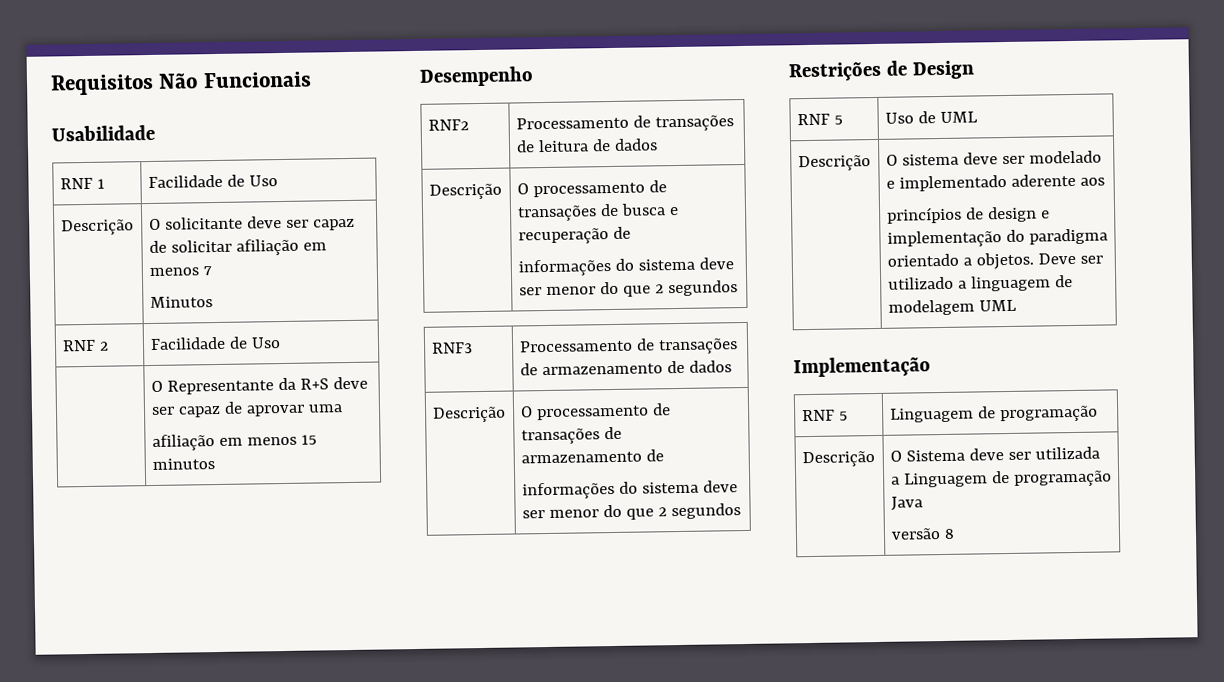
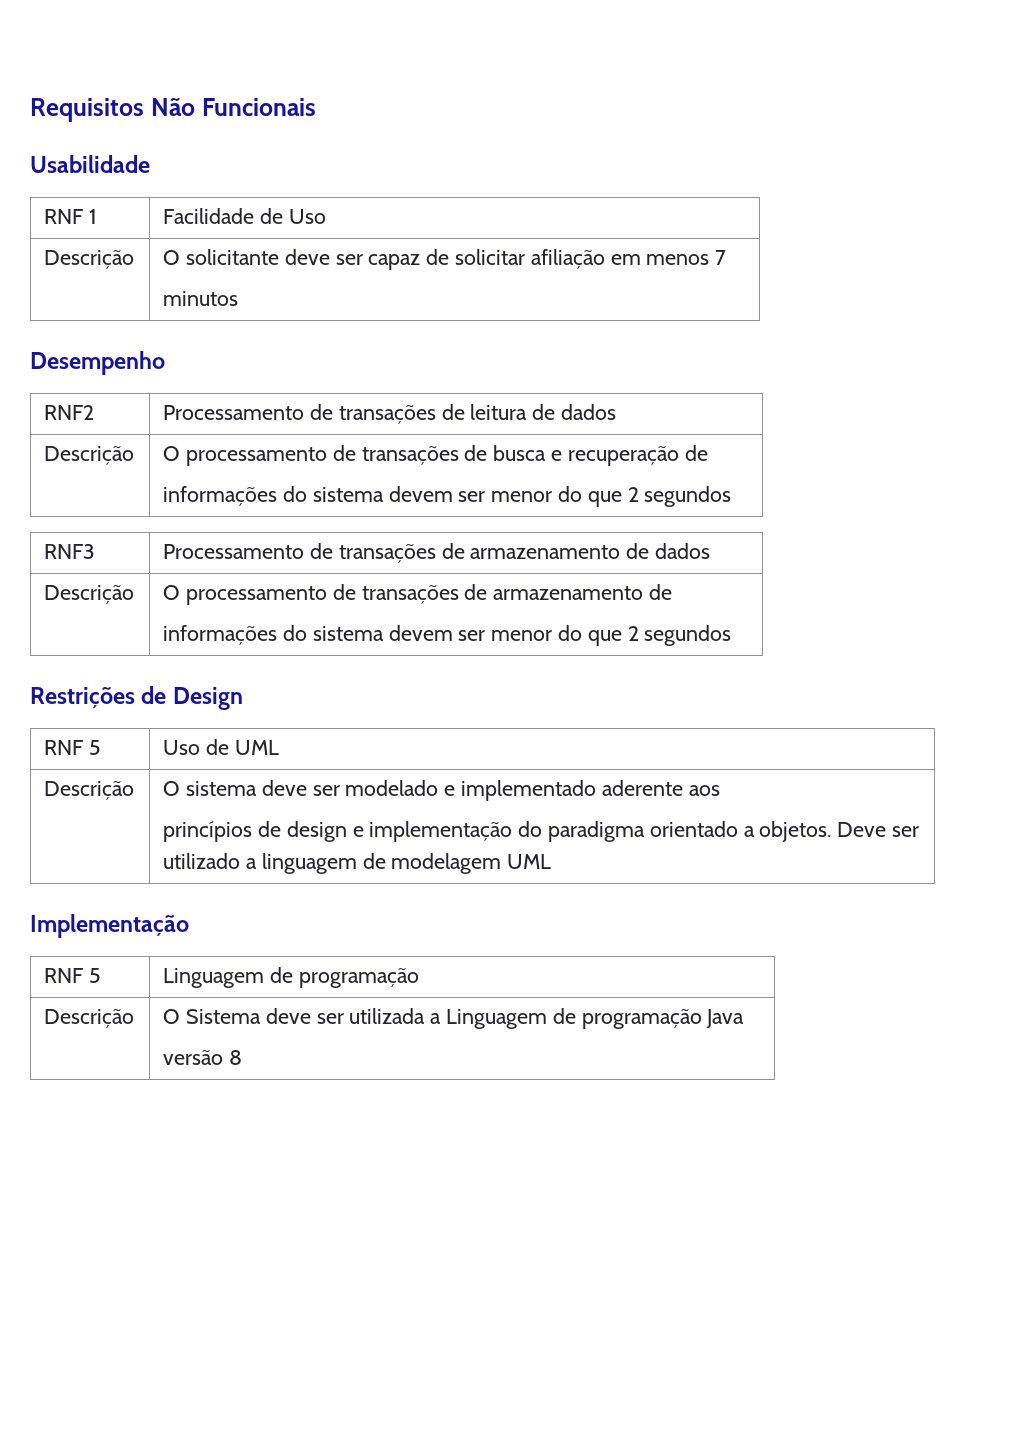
  Descrição | O solicitante deve ser capaz de solicitar afiliação em menos 7
- Minutos
- RNF 2 | Facilidade de Uso
- | O Representante da R+S deve ser capaz de aprovar uma
- afiliação em menos 15 minutos
+ minutos
  Descrição | O processamento de transações de busca e recuperação de
- informações do sistema deve ser menor do que 2 segundos
+ informações do sistema devem ser menor do que 2 segundos
  Descrição | O processamento de transações de armazenamento de
- informações do sistema deve ser menor do que 2 segundos
+ informações do sistema devem ser menor do que 2 segundos

